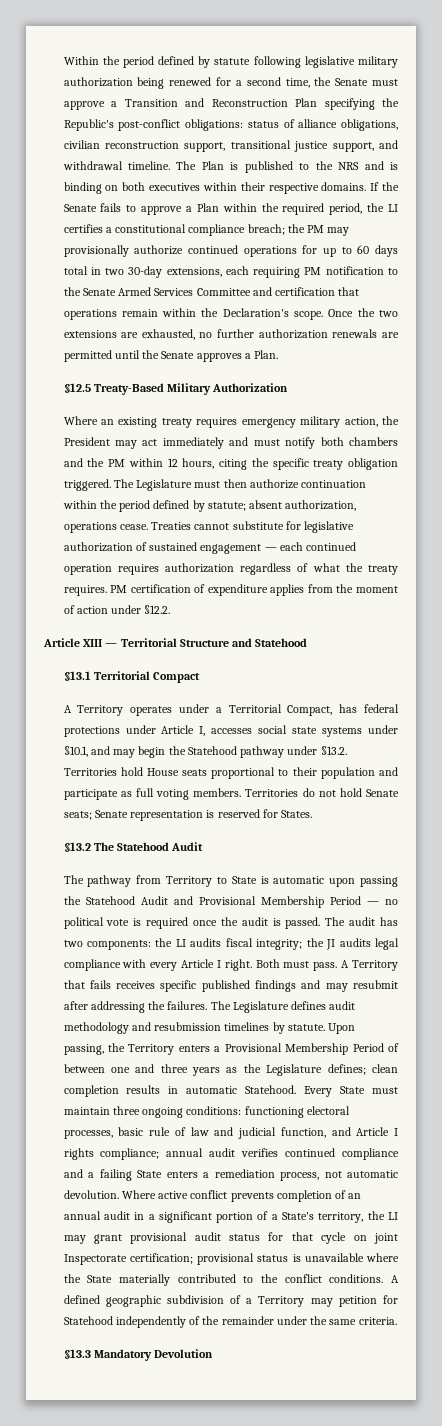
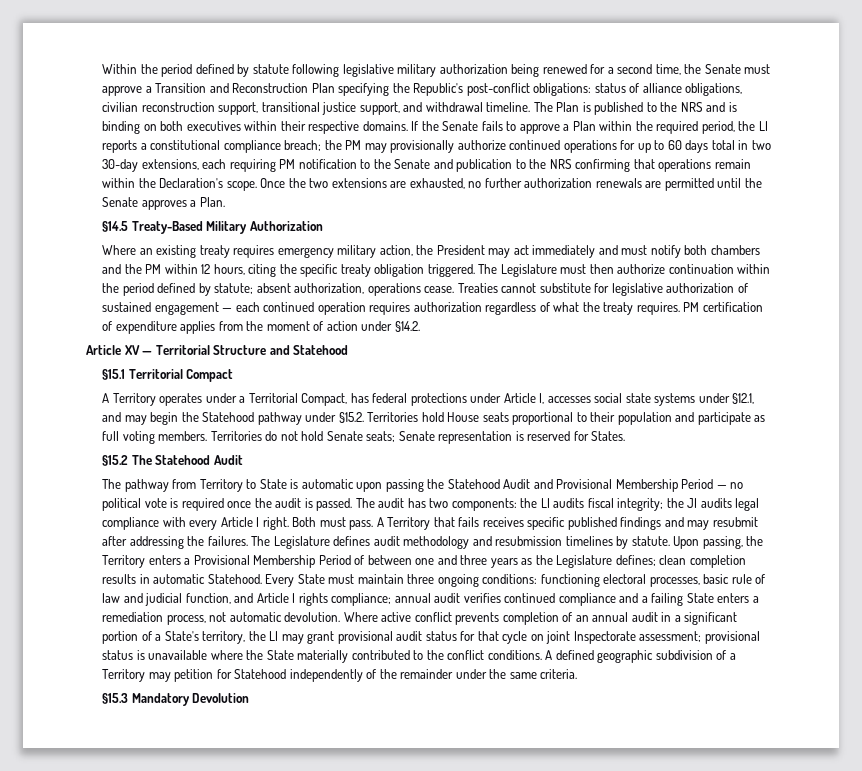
- If the Senate fails to approve a Plan within the required period, the LI certifies a constitutional compliance breach; the PM may provisionally authorize continued operations for up to 60 days total in two 30-day extensions, each requiring PM notification to the Senate Armed Services Committee and certification that operations remain within the Declaration's scope.
+ If the Senate fails to approve a Plan within the required period, the LI reports a constitutional compliance breach; the PM may provisionally authorize continued operations for up to 60 days total in two 30-day extensions, each requiring PM notification to the Senate and publication to the NRS confirming that operations remain within the Declaration's scope.
- §12.5 Treaty-Based Military Authorization
+ §14.5 Treaty-Based Military Authorization
- PM certification of expenditure applies from the moment of action under §12.2.
- Article XIII — Territorial Structure and Statehood
+ PM certification of expenditure applies from the moment of action under §14.2.
+ Article XV — Territorial Structure and Statehood
- §13.1 Territorial Compact
+ §15.1 Territorial Compact
- A Territory operates under a Territorial Compact, has federal protections under Article I, accesses social state systems under §10.1, and may begin the Statehood pathway under §13.2. Territories hold House seats proportional to their population and participate as full voting members.
+ A Territory operates under a Territorial Compact, has federal protections under Article I, accesses social state systems under §12.1, and may begin the Statehood pathway under §15.2. Territories hold House seats proportional to their population and participate as full voting members.
- §13.2 The Statehood Audit
+ §15.2 The Statehood Audit
- Where active conflict prevents completion of an annual audit in a significant portion of a State's territory, the LI may grant provisional audit status for that cycle on joint Inspectorate certification; provisional status is unavailable where the State materially contributed to the conflict conditions.
+ Where active conflict prevents completion of an annual audit in a significant portion of a State's territory, the LI may grant provisional audit status for that cycle on joint Inspectorate assessment; provisional status is unavailable where the State materially contributed to the conflict conditions.
- §13.3 Mandatory Devolution
+ §15.3 Mandatory Devolution

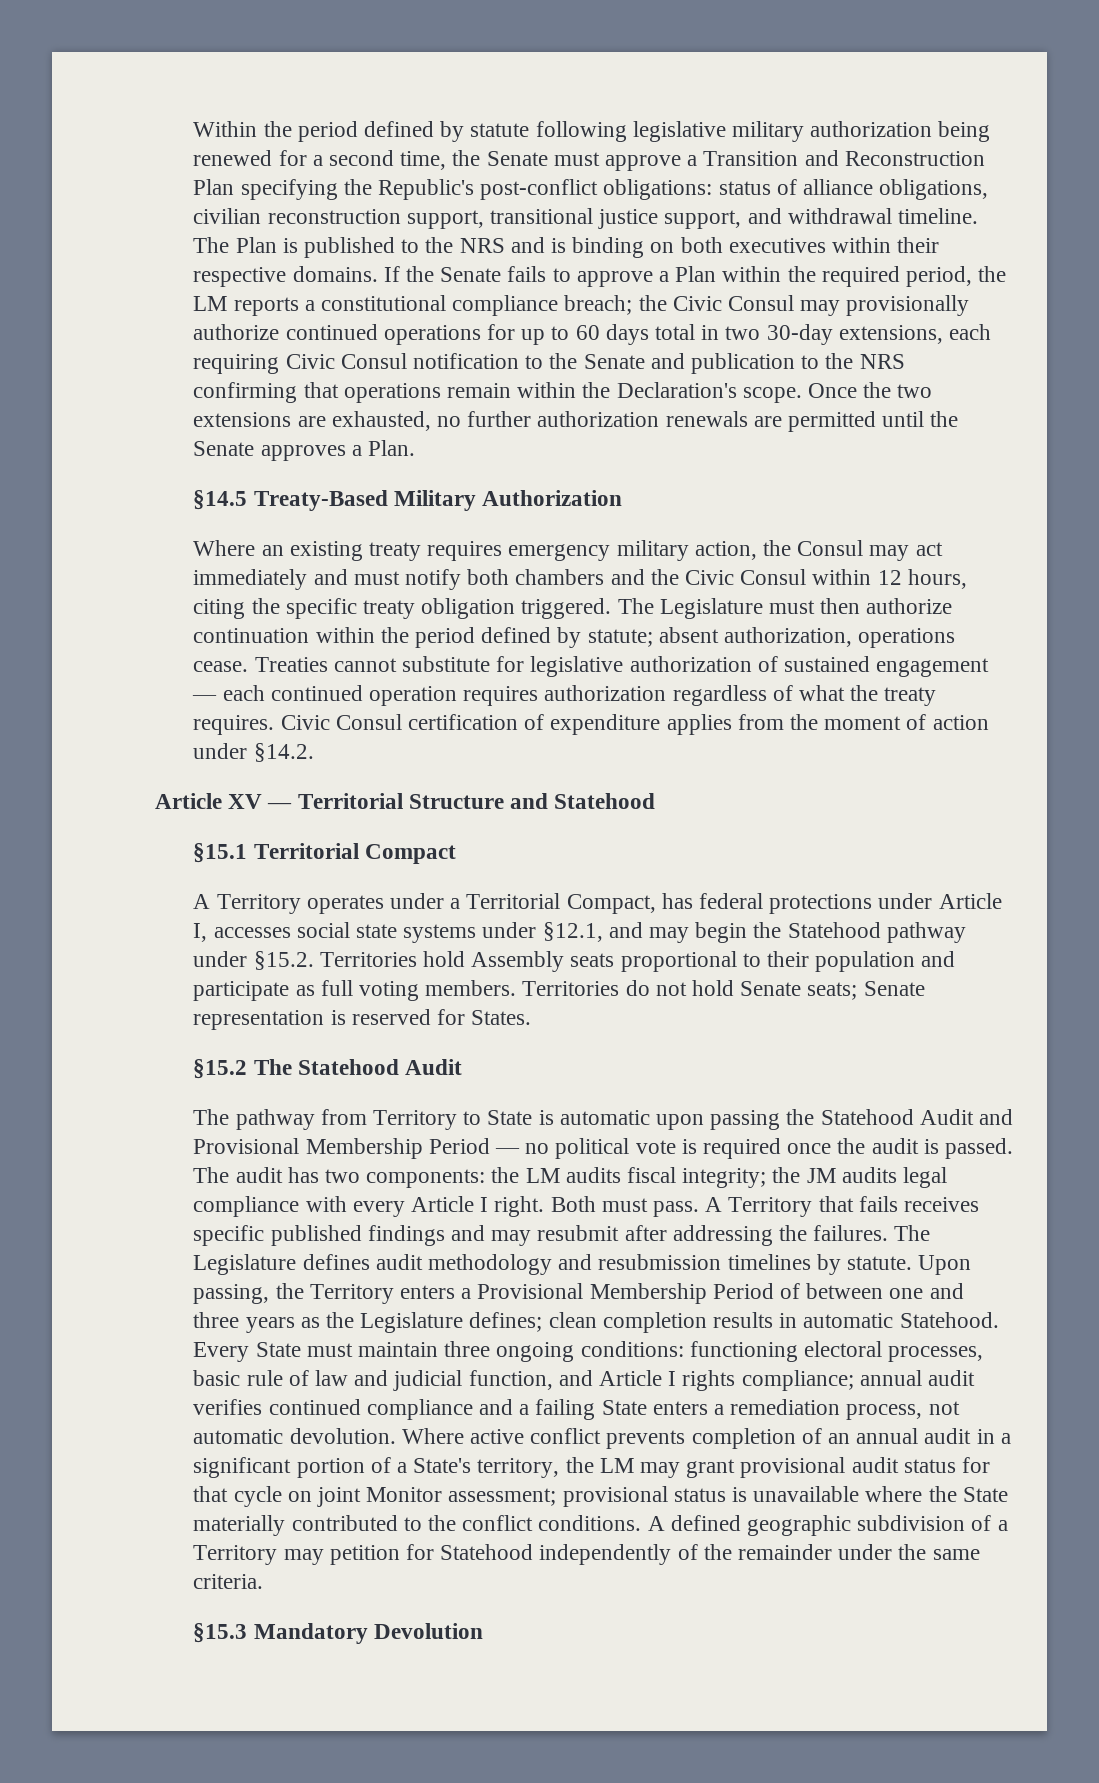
- If the Senate fails to approve a Plan within the required period, the LI reports a constitutional compliance breach; the PM may provisionally authorize continued operations for up to 60 days total in two 30-day extensions, each requiring PM notification to the Senate and publication to the NRS confirming that operations remain within the Declaration's scope.
+ If the Senate fails to approve a Plan within the required period, the LM reports a constitutional compliance breach; the Civic Consul may provisionally authorize continued operations for up to 60 days total in two 30-day extensions, each requiring Civic Consul notification to the Senate and publication to the NRS confirming that operations remain within the Declaration's scope.
- Where an existing treaty requires emergency military action, the President may act immediately and must notify both chambers and the PM within 12 hours, citing the specific treaty obligation triggered.
+ Where an existing treaty requires emergency military action, the Consul may act immediately and must notify both chambers and the Civic Consul within 12 hours, citing the specific treaty obligation triggered.
- PM certification of expenditure applies from the moment of action under §14.2.
+ Civic Consul certification of expenditure applies from the moment of action under §14.2.
- A Territory operates under a Territorial Compact, has federal protections under Article I, accesses social state systems under §12.1, and may begin the Statehood pathway under §15.2. Territories hold House seats proportional to their population and participate as full voting members.
+ A Territory operates under a Territorial Compact, has federal protections under Article I, accesses social state systems under §12.1, and may begin the Statehood pathway under §15.2. Territories hold Assembly seats proportional to their population and participate as full voting members.
- The audit has two components: the LI audits fiscal integrity; the JI audits legal compliance with every Article I right.
+ The audit has two components: the LM audits fiscal integrity; the JM audits legal compliance with every Article I right.
- Where active conflict prevents completion of an annual audit in a significant portion of a State's territory, the LI may grant provisional audit status for that cycle on joint Inspectorate assessment; provisional status is unavailable where the State materially contributed to the conflict conditions.
+ Where active conflict prevents completion of an annual audit in a significant portion of a State's territory, the LM may grant provisional audit status for that cycle on joint Monitor assessment; provisional status is unavailable where the State materially contributed to the conflict conditions.

